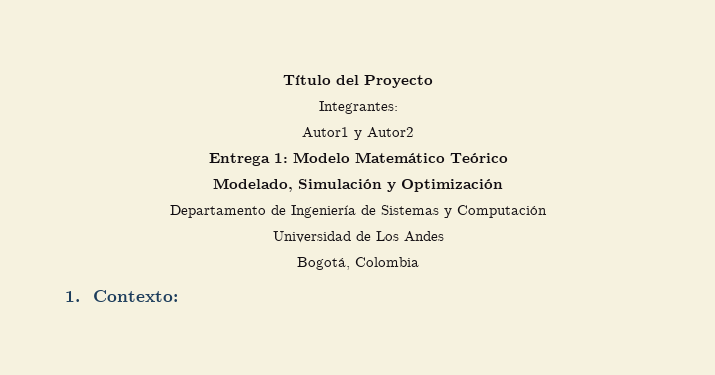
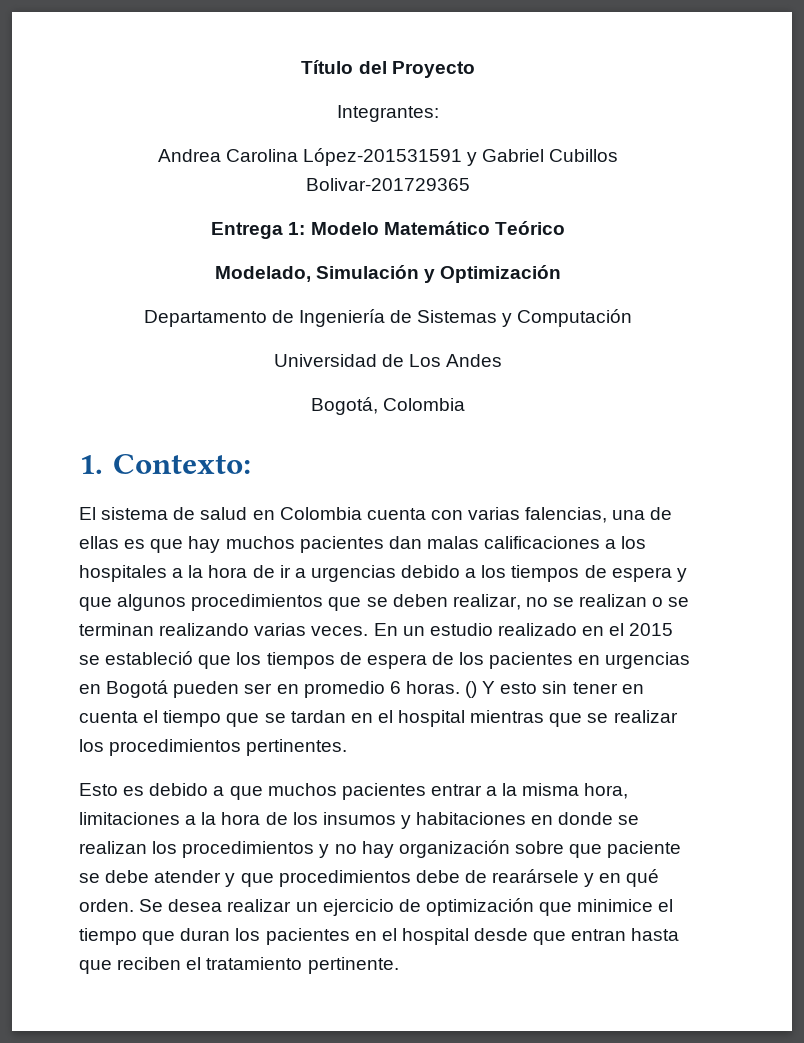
- Autor1 y Autor2
+ Andrea Carolina López-201531591 y Gabriel Cubillos Bolivar-201729365
+ El sistema de salud en Colombia cuenta con varias falencias, una de ellas es que hay muchos pacientes dan malas calificaciones a los hospitales a la hora de ir a urgencias debido a los tiempos de espera y que algunos procedimientos que se deben realizar, no se realizan o se terminan realizando varias veces. En un estudio realizado en el 2015 se estableció que los tiempos de espera de los pacientes en urgencias en Bogotá pueden ser en promedio 6 horas. () Y esto sin tener en cuenta el tiempo que se tardan en el hospital mientras que se realizar los procedimientos pertinentes.
+ Esto es debido a que muchos pacientes entrar a la misma hora, limitaciones a la hora de los insumos y habitaciones en donde se realizan los procedimientos y no hay organización sobre que paciente se debe atender y que procedimientos debe de rearársele y en qué orden. Se desea realizar un ejercicio de optimización que minimice el tiempo que duran los pacientes en el hospital desde que entran hasta que reciben el tratamiento pertinente.

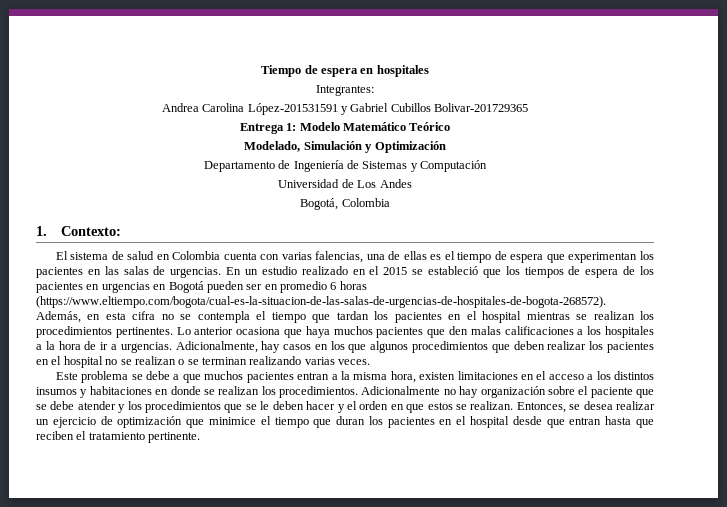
- Título del Proyecto
+ Tiempo de espera en hospitales
- El sistema de salud en Colombia cuenta con varias falencias, una de ellas es que hay muchos pacientes dan malas calificaciones a los hospitales a la hora de ir a urgencias debido a los tiempos de espera y que algunos procedimientos que se deben realizar, no se realizan o se terminan realizando varias veces.
+ El sistema de salud en Colombia cuenta con varias falencias, una de ellas es el tiempo de espera que experimentan los pacientes en las salas de urgencias.
- En un estudio realizado en el 2015 se estableció que los tiempos de espera de los pacientes en urgencias en Bogotá pueden ser en promedio 6 horas. () Y esto sin tener en cuenta el tiempo que se tardan en el hospital mientras que se realizar los procedimientos pertinentes.
- Esto es debido a que muchos pacientes entrar a la misma hora, limitaciones a la hora de los insumos y habitaciones en donde se realizan los procedimientos y no hay organización sobre que paciente se debe atender y que procedimientos debe de rearársele y en qué orden. Se desea realizar un ejercicio de optimización que minimice el tiempo que duran los pacientes en el hospital desde que entran hasta que reciben el tratamiento pertinente.
+ En un estudio realizado en el 2015 se estableció que los tiempos de espera de los pacientes en urgencias en Bogotá pueden ser en promedio 6 horas (https://www.eltiempo.com/bogota/cual-es-la-situacion-de-las-salas-de-urgencias-de-hospitales-de-bogota-268572). Además, en esta cifra no se contempla el tiempo que tardan los pacientes en el hospital mientras se realizan los procedimientos pertinentes. Lo anterior ocasiona que haya muchos pacientes que den malas calificaciones a los hospitales a la hora de ir a urgencias. Adicionalmente, hay casos en los que algunos procedimientos que deben realizar los pacientes en el hospital no se realizan o se terminan realizando varias veces.
+ Este problema se debe a que muchos pacientes entran a la misma hora, existen limitaciones en el acceso a los distintos insumos y habitaciones en donde se realizan los procedimientos. Adicionalmente no hay organización sobre el paciente que se debe atender y los procedimientos que se le deben hacer y el orden en que estos se realizan. Entonces, se desea realizar un ejercicio de optimización que minimice el tiempo que duran los pacientes en el hospital desde que entran hasta que reciben el tratamiento pertinente.

